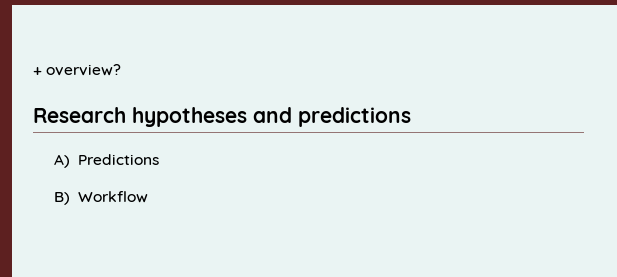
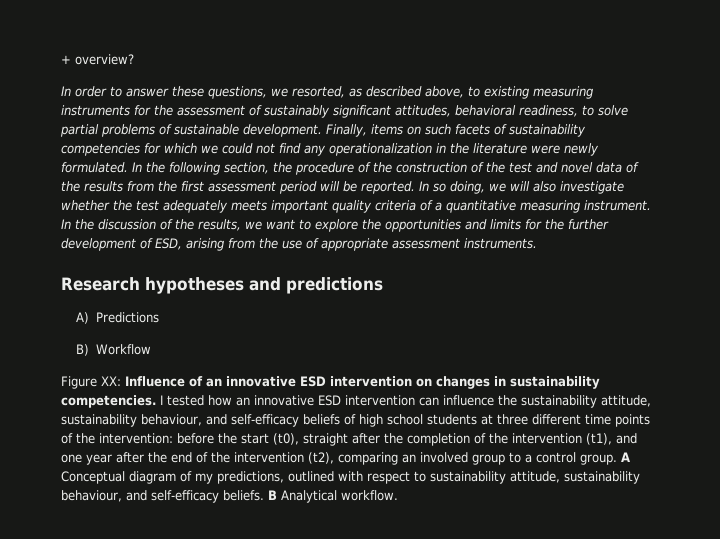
+ In order to answer these questions, we resorted, as described above, to existing measuring instruments for the assessment of sustainably significant attitudes, behavioral readiness, to solve partial problems of sustainable development. Finally, items on such facets of sustainability competencies for which we could not find any operationalization in the literature were newly formulated. In the following section, the procedure of the construction of the test and novel data of the results from the first assessment period will be reported. In so doing, we will also investigate whether the test adequately meets important quality criteria of a quantitative measuring instrument. In the discussion of the results, we want to explore the opportunities and limits for the further development of ESD, arising from the use of appropriate assessment instruments.
+ Figure XX: Influence of an innovative ESD intervention on changes in sustainability competencies. I tested how an innovative ESD intervention can influence the sustainability attitude, sustainability behaviour, and self-efficacy beliefs of high school students at three different time points of the intervention: before the start (t0), straight after the completion of the intervention (t1), and one year after the end of the intervention (t2), comparing an involved group to a control group. A Conceptual diagram of my predictions, outlined with respect to sustainability attitude, sustainability behaviour, and self-efficacy beliefs. B Analytical workflow.

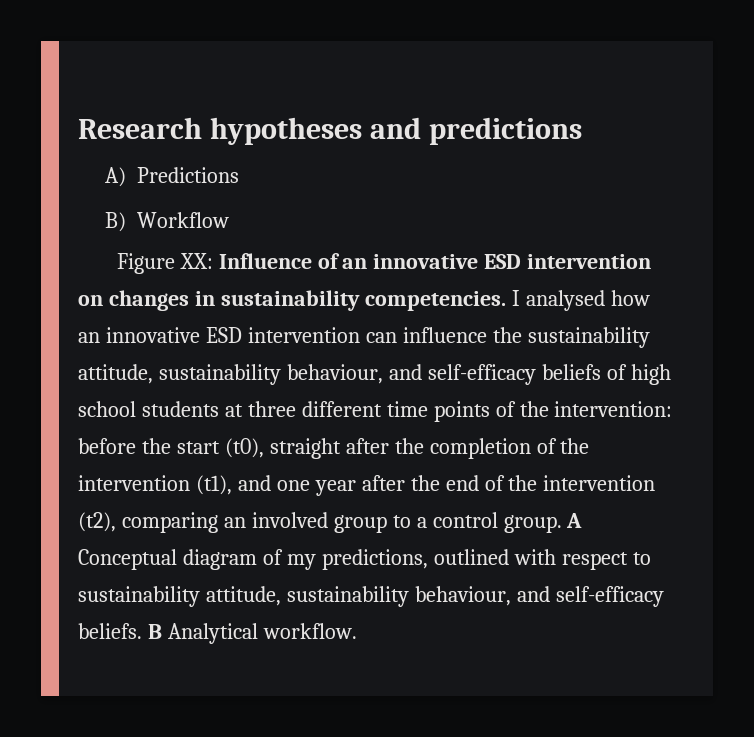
- + overview?
- In order to answer these questions, we resorted, as described above, to existing measuring instruments for the assessment of sustainably significant attitudes, behavioral readiness, to solve partial problems of sustainable development. Finally, items on such facets of sustainability competencies for which we could not find any operationalization in the literature were newly formulated. In the following section, the procedure of the construction of the test and novel data of the results from the first assessment period will be reported. In so doing, we will also investigate whether the test adequately meets important quality criteria of a quantitative measuring instrument. In the discussion of the results, we want to explore the opportunities and limits for the further development of ESD, arising from the use of appropriate assessment instruments.
- I tested how an innovative ESD intervention can influence the sustainability attitude, sustainability behaviour, and self-efficacy beliefs of high school students at three different time points of the intervention: before the start (t0), straight after the completion of the intervention (t1), and one year after the end of the intervention (t2), comparing an involved group to a control group.
+ I analysed how an innovative ESD intervention can influence the sustainability attitude, sustainability behaviour, and self-efficacy beliefs of high school students at three different time points of the intervention: before the start (t0), straight after the completion of the intervention (t1), and one year after the end of the intervention (t2), comparing an involved group to a control group.

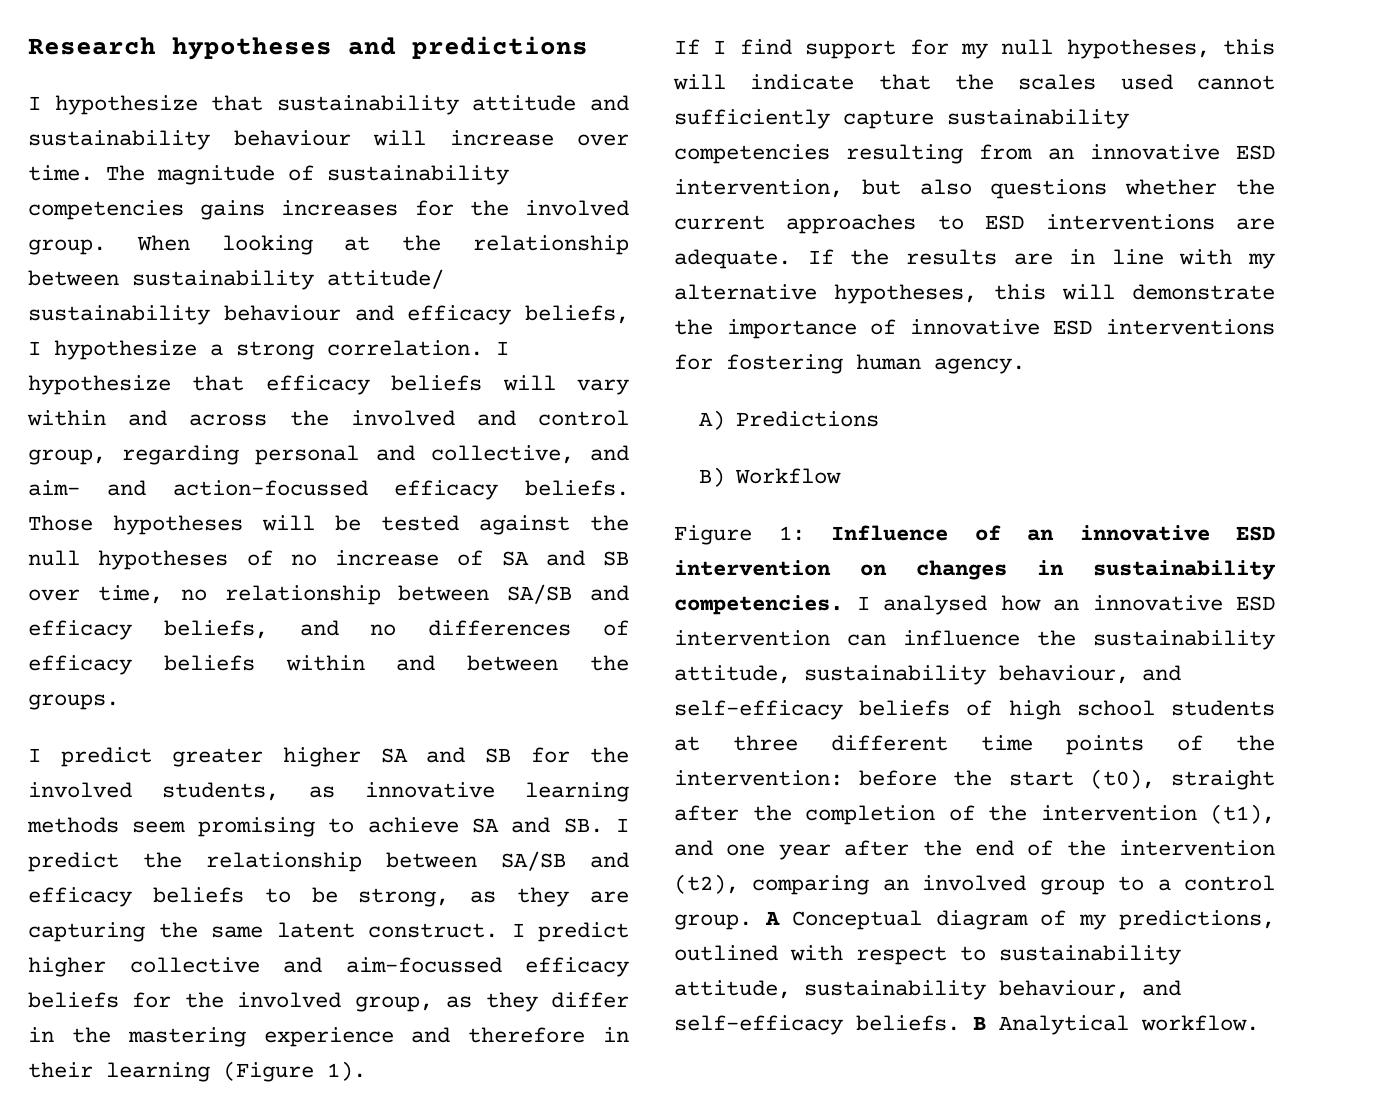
+ I hypothesize that sustainability attitude and sustainability behaviour will increase over time. The magnitude of sustainability competencies gains increases for the involved group. When looking at the relationship between sustainability attitude/ sustainability behaviour and efficacy beliefs, I hypothesize a strong correlation. I hypothesize that efficacy beliefs will vary within and across the involved and control group, regarding personal and collective, and aim- and action-focussed efficacy beliefs. Those hypotheses will be tested against the null hypotheses of no increase of SA and SB over time, no relationship between SA/SB and efficacy beliefs, and no differences of efficacy beliefs within and between the groups.
+ I predict greater higher SA and SB for the involved students, as innovative learning methods seem promising to achieve SA and SB. I predict the relationship between SA/SB and efficacy beliefs to be strong, as they are capturing the same latent construct. I predict higher collective and aim-focussed efficacy beliefs for the involved group, as they differ in the mastering experience and therefore in their learning (Figure 1).
+ If I find support for my null hypotheses, this will indicate that the scales used cannot sufficiently capture sustainability competencies resulting from an innovative ESD intervention, but also questions whether the current approaches to ESD interventions are adequate. If the results are in line with my alternative hypotheses, this will demonstrate the importance of innovative ESD interventions for fostering human agency.
- Figure XX: Influence of an innovative ESD intervention on changes in sustainability competencies.
+ Figure 1: Influence of an innovative ESD intervention on changes in sustainability competencies.

